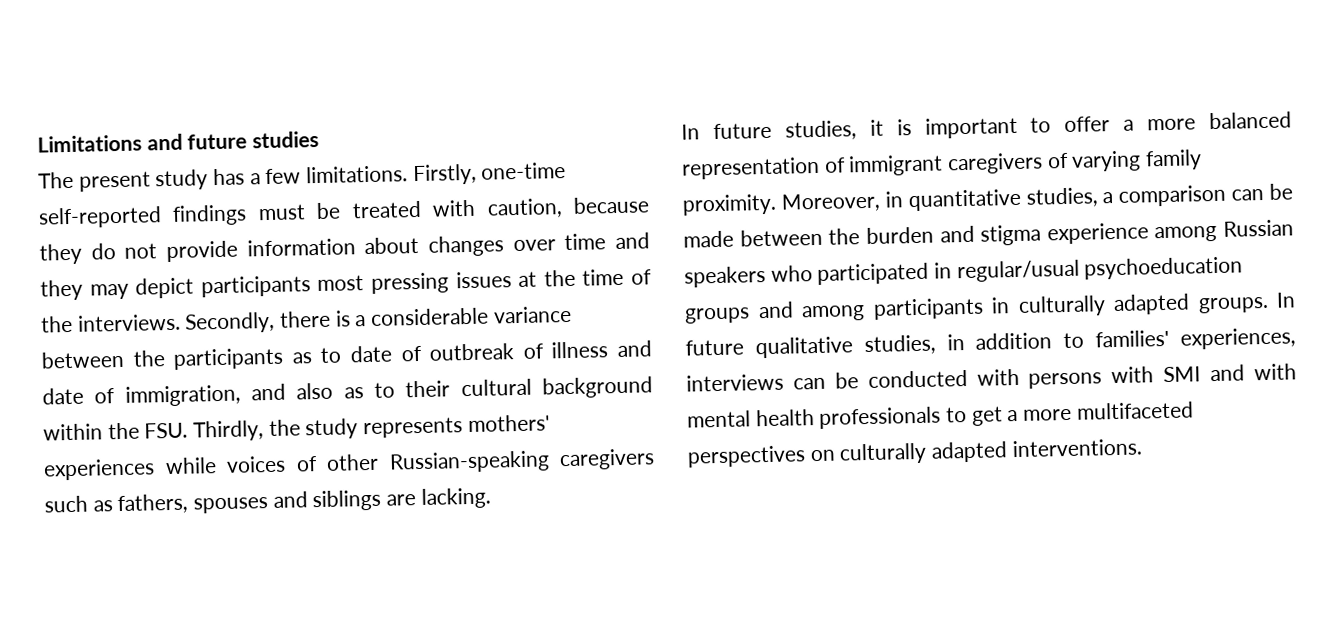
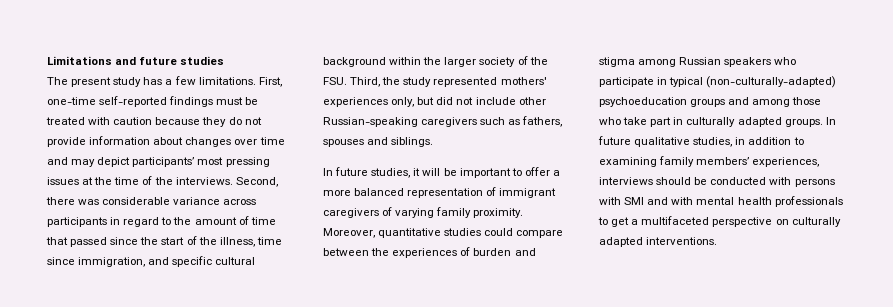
- Firstly, one-time self-reported findings must be treated with caution, because they do not provide information about changes over time and they may depict participants most pressing issues at the time of the interviews.
+ First, one-time self-reported findings must be treated with caution because they do not provide information about changes over time and may depict participants’ most pressing issues at the time of the interviews.
- Secondly, there is a considerable variance between the participants as to date of outbreak of illness and date of immigration, and also as to their cultural background within the FSU. Thirdly, the study represents mothers' experiences while voices of other Russian-speaking caregivers such as fathers, spouses and siblings are lacking.
+ Second, there was considerable variance across participants in regard to the amount of time that passed since the start of the illness, time since immigration, and specific cultural background within the larger society of the FSU. Third, the study represented mothers' experiences only, but did not include other Russian-speaking caregivers such as fathers, spouses and siblings.
- In future studies, it is important to offer a more balanced representation of immigrant caregivers of varying family proximity.
+ In future studies, it will be important to offer a more balanced representation of immigrant caregivers of varying family proximity.
- Moreover, in quantitative studies, a comparison can be made between the burden and stigma experience among Russian speakers who participated in regular/usual psychoeducation groups and among participants in culturally adapted groups.
+ Moreover, quantitative studies could compare between the experiences of burden and stigma among Russian speakers who participate in typical (non-culturally-adapted) psychoeducation groups and among those who take part in culturally adapted groups.
- In future qualitative studies, in addition to families' experiences, interviews can be conducted with persons with SMI and with mental health professionals to get a more multifaceted perspectives on culturally adapted interventions.
+ In future qualitative studies, in addition to examining family members’ experiences, interviews should be conducted with persons with SMI and with mental health professionals to get a multifaceted perspective on culturally adapted interventions.

